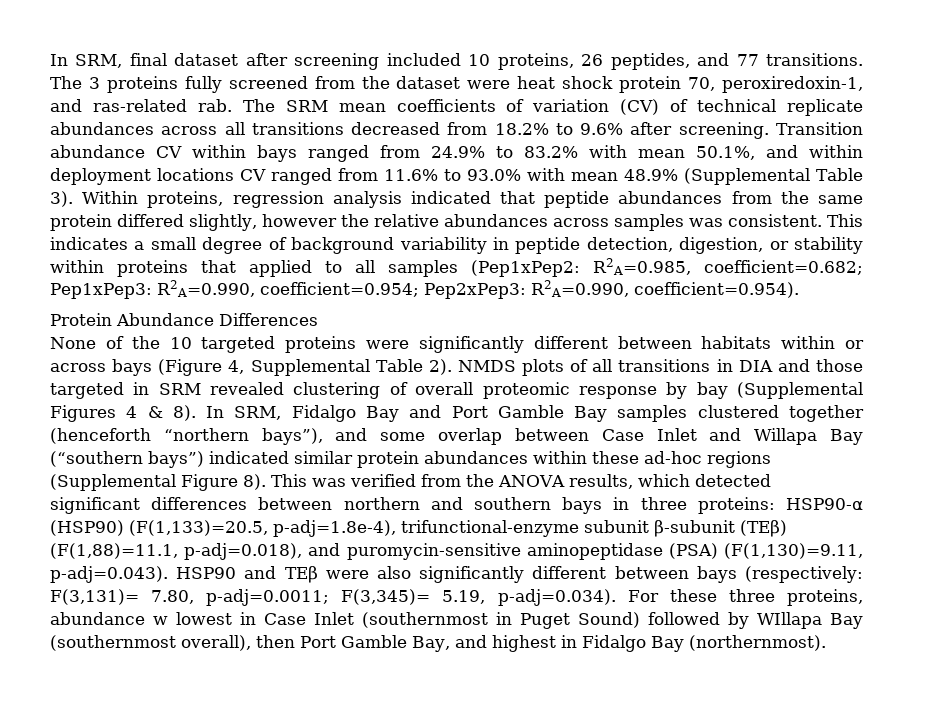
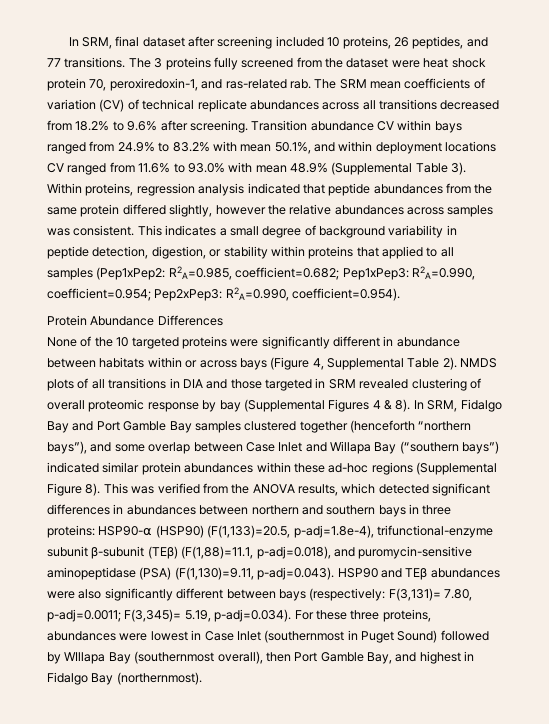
- None of the 10 targeted proteins were significantly different between habitats within or across bays (Figure 4, Supplemental Table 2).
+ None of the 10 targeted proteins were significantly different in abundance between habitats within or across bays (Figure 4, Supplemental Table 2).
- This was verified from the ANOVA results, which detected significant differences between northern and southern bays in three proteins:
+ This was verified from the ANOVA results, which detected significant differences in abundances between northern and southern bays in three proteins:
- HSP90-⍺ (HSP90) (F(1,133)=20.5, p-adj=1.8e-4), trifunctional-enzyme subunit β-subunit (TEβ) (F(1,88)=11.1, p-adj=0.018), and puromycin-sensitive aminopeptidase (PSA) (F(1,130)=9.11, p-adj=0.043). HSP90 and TEβ were also significantly different between bays (respectively:
+ HSP90-⍺ (HSP90) (F(1,133)=20.5, p-adj=1.8e-4), trifunctional-enzyme subunit β-subunit (TEβ) (F(1,88)=11.1, p-adj=0.018), and puromycin-sensitive aminopeptidase (PSA) (F(1,130)=9.11, p-adj=0.043). HSP90 and TEβ abundances were also significantly different between bays (respectively:
- F(3,345)= 5.19, p-adj=0.034). For these three proteins, abundance w lowest in Case Inlet (southernmost in Puget Sound) followed by WIllapa Bay (southernmost overall), then Port Gamble Bay, and highest in Fidalgo Bay (northernmost).
+ F(3,345)= 5.19, p-adj=0.034). For these three proteins, abundances were lowest in Case Inlet (southernmost in Puget Sound) followed by WIllapa Bay (southernmost overall), then Port Gamble Bay, and highest in Fidalgo Bay (northernmost).

